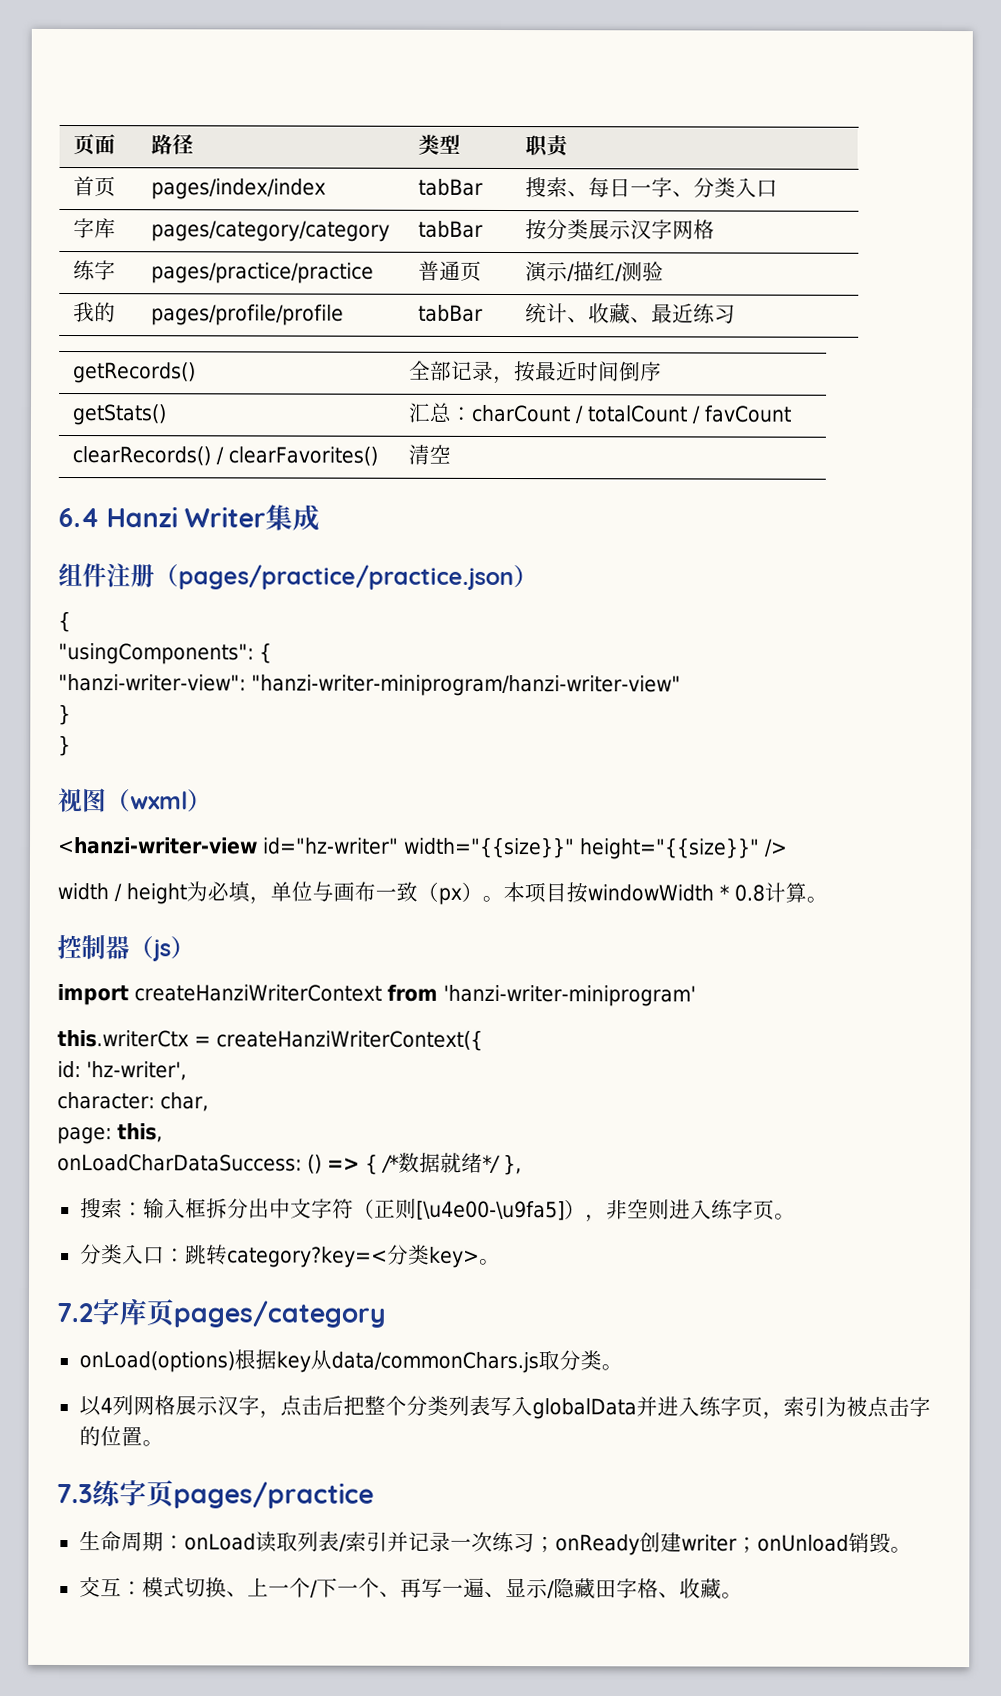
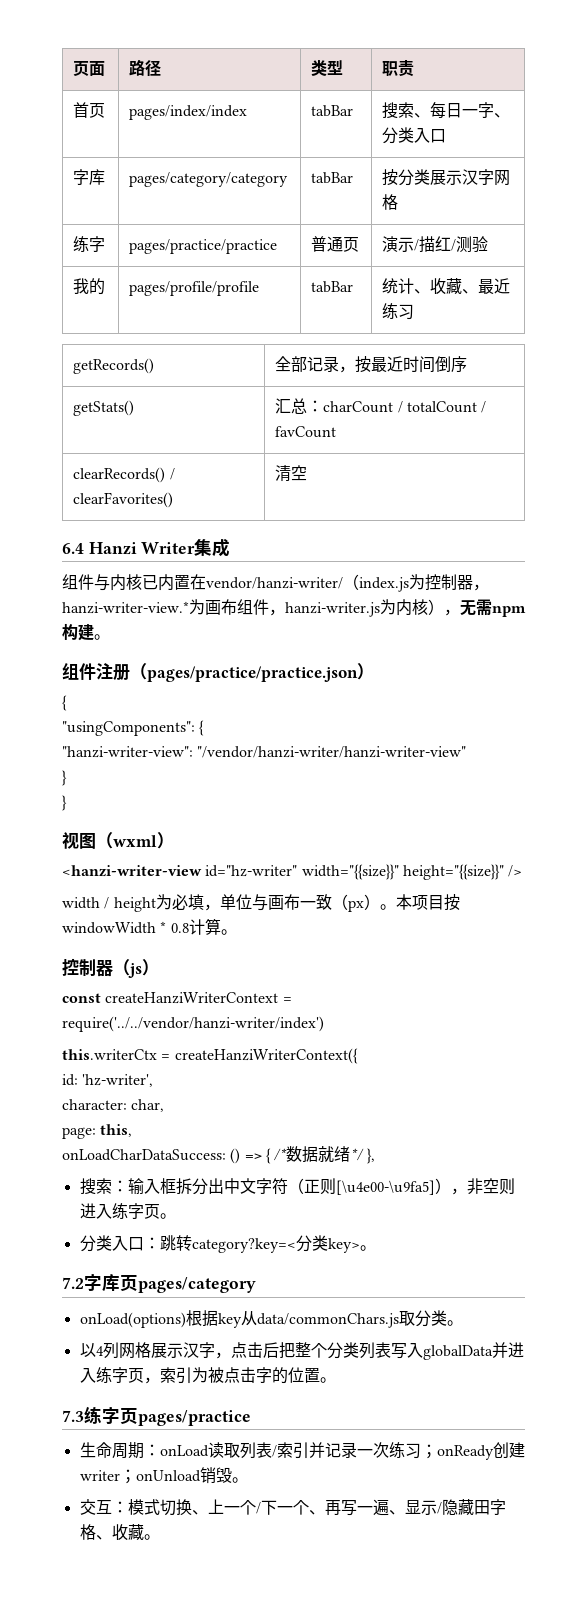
+ 组件与内核已内置在vendor/hanzi-writer/（index.js为控制器，hanzi-writer-view.*为画布组件，hanzi-writer.js为内核），无需npm构建。
- "hanzi-writer-view": "hanzi-writer-miniprogram/hanzi-writer-view"
+ "hanzi-writer-view": "/vendor/hanzi-writer/hanzi-writer-view"
- import createHanziWriterContext from 'hanzi-writer-miniprogram'
+ const createHanziWriterContext = require('../../vendor/hanzi-writer/index')

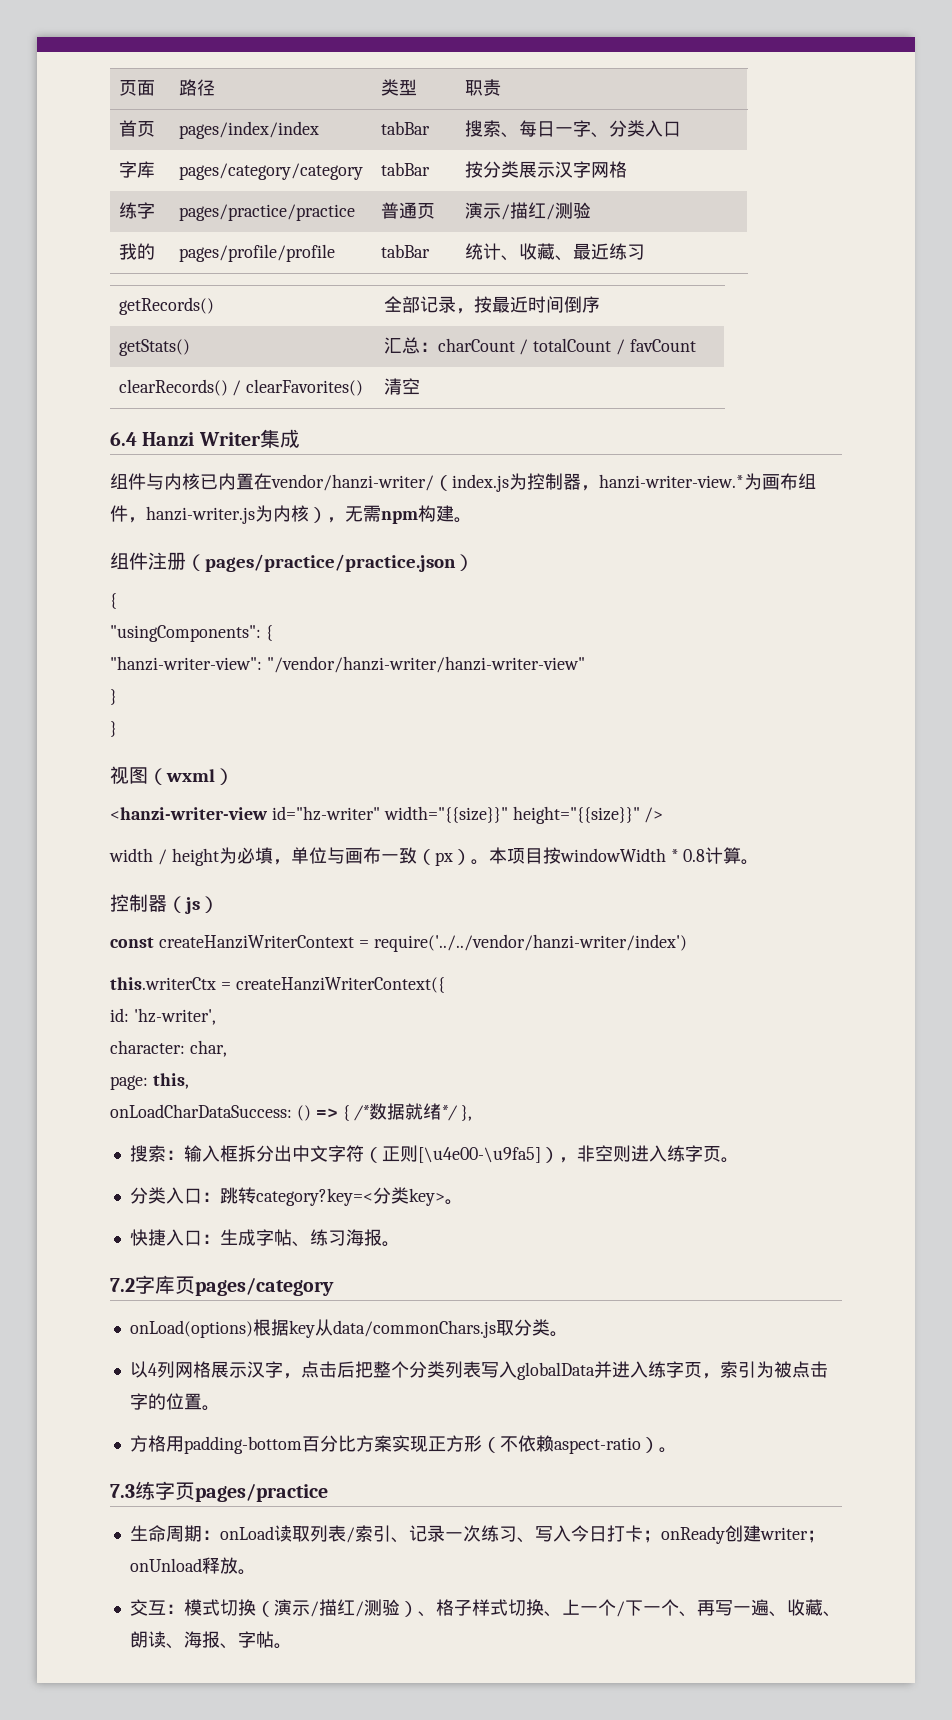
+ 快捷入口：生成字帖、练习海报。
+ 方格用padding-bottom百分比方案实现正方形（不依赖aspect-ratio）。
- 生命周期：onLoad读取列表/索引并记录一次练习；onReady创建writer；onUnload销毁。
+ 生命周期：onLoad读取列表/索引、记录一次练习、写入今日打卡；onReady创建writer；onUnload释放。
- 交互：模式切换、上一个/下一个、再写一遍、显示/隐藏田字格、收藏。
+ 交互：模式切换（演示/描红/测验）、格子样式切换、上一个/下一个、再写一遍、收藏、朗读、海报、字帖。

